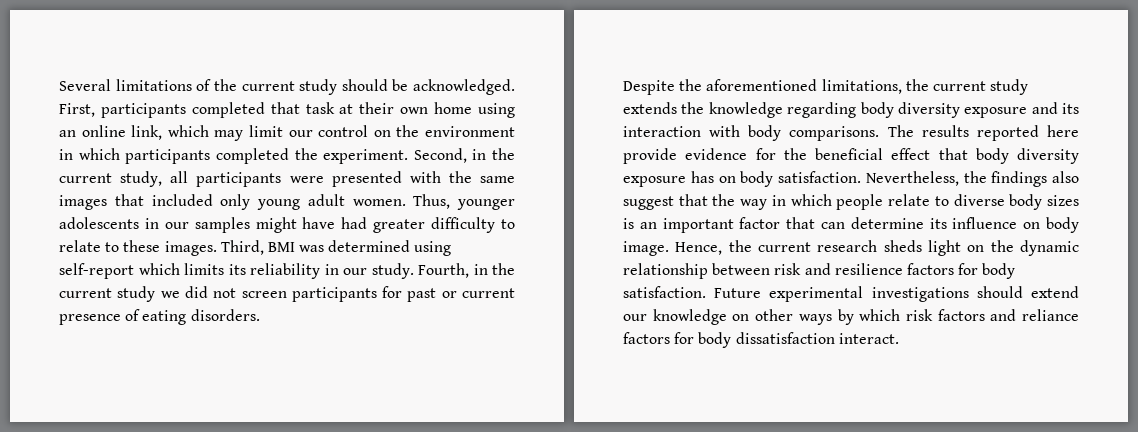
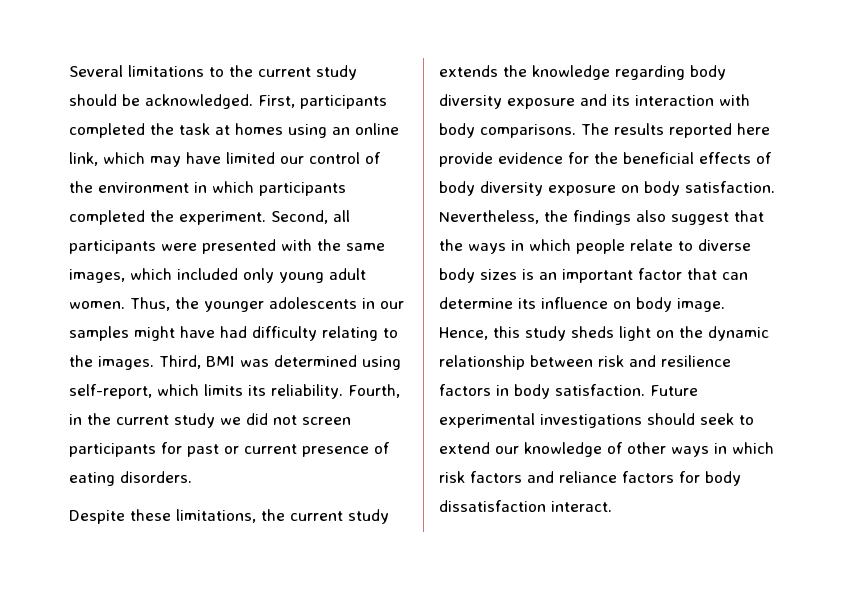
- Several limitations of the current study should be acknowledged.
+ Several limitations to the current study should be acknowledged.
- First, participants completed that task at their own home using an online link, which may limit our control on the environment in which participants completed the experiment.
+ First, participants completed the task at homes using an online link, which may have limited our control of the environment in which participants completed the experiment.
- Second, in the current study, all participants were presented with the same images that included only young adult women.
+ Second, all participants were presented with the same images, which included only young adult women.
- Thus, younger adolescents in our samples might have had greater difficulty to relate to these images.
+ Thus, the younger adolescents in our samples might have had difficulty relating to the images.
- Third, BMI was determined using self-report which limits its reliability in our study.
+ Third, BMI was determined using self-report, which limits its reliability.
- Despite the aforementioned limitations, the current study extends the knowledge regarding body diversity exposure and its interaction with body comparisons.
+ Despite these limitations, the current study extends the knowledge regarding body diversity exposure and its interaction with body comparisons.
- The results reported here provide evidence for the beneficial effect that body diversity exposure has on body satisfaction.
+ The results reported here provide evidence for the beneficial effects of body diversity exposure on body satisfaction.
- Nevertheless, the findings also suggest that the way in which people relate to diverse body sizes is an important factor that can determine its influence on body image.
+ Nevertheless, the findings also suggest that the ways in which people relate to diverse body sizes is an important factor that can determine its influence on body image.
- Hence, the current research sheds light on the dynamic relationship between risk and resilience factors for body satisfaction.
+ Hence, this study sheds light on the dynamic relationship between risk and resilience factors in body satisfaction.
- Future experimental investigations should extend our knowledge on other ways by which risk factors and reliance factors for body dissatisfaction interact.
+ Future experimental investigations should seek to extend our knowledge of other ways in which risk factors and reliance factors for body dissatisfaction interact.

